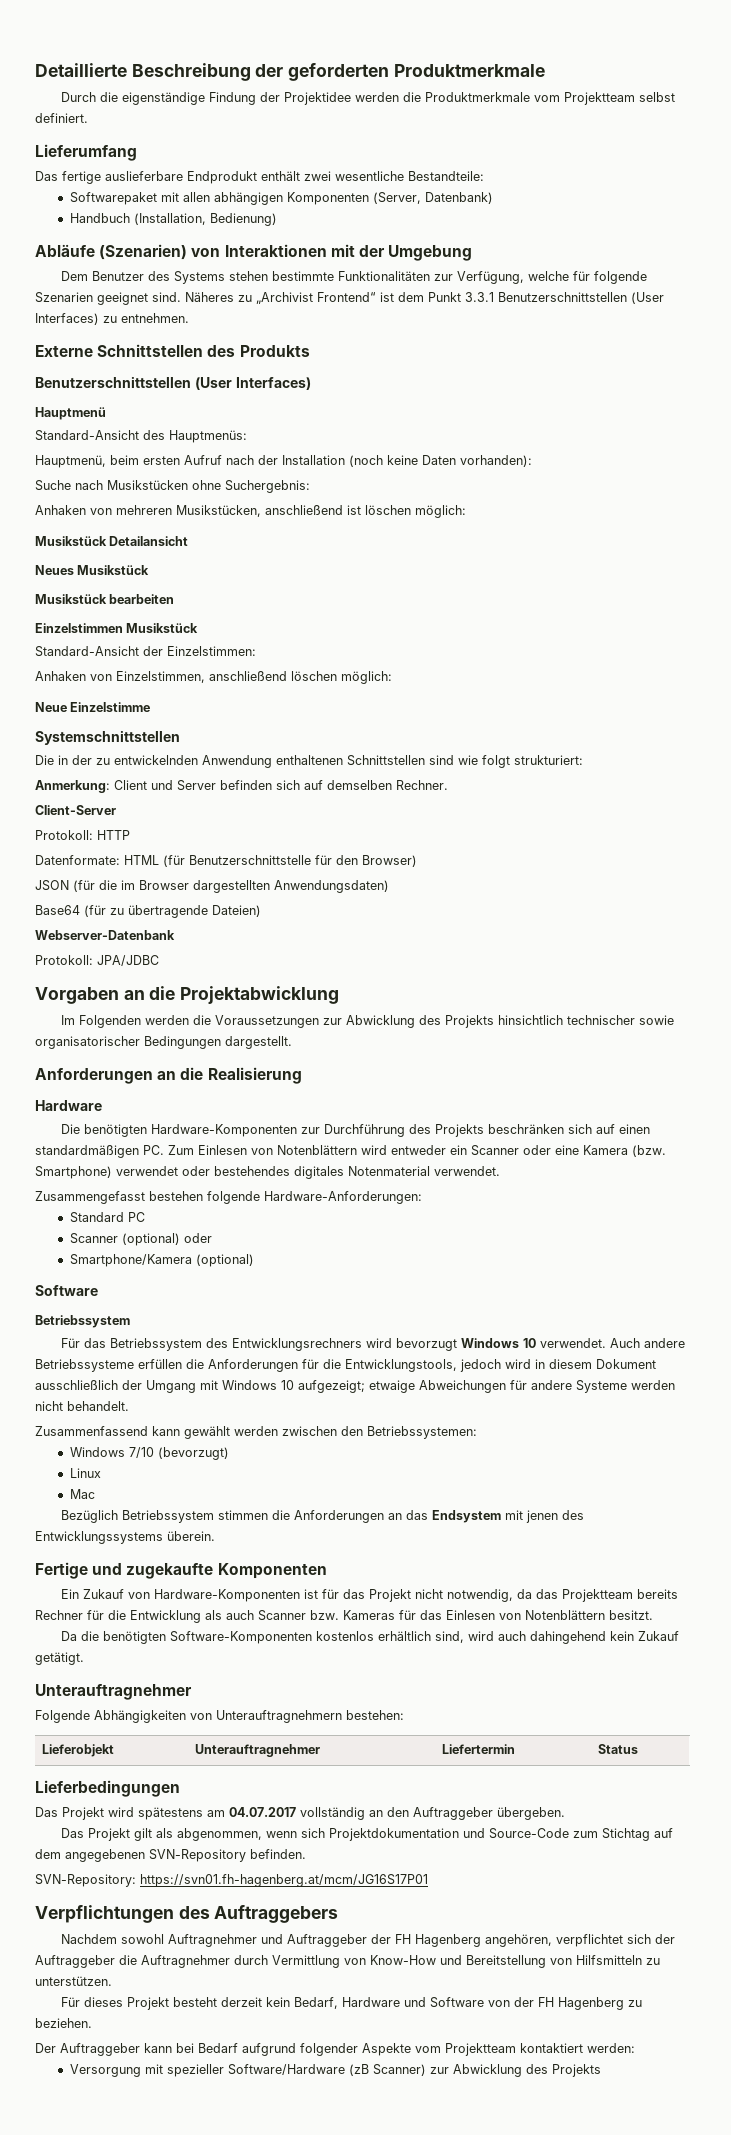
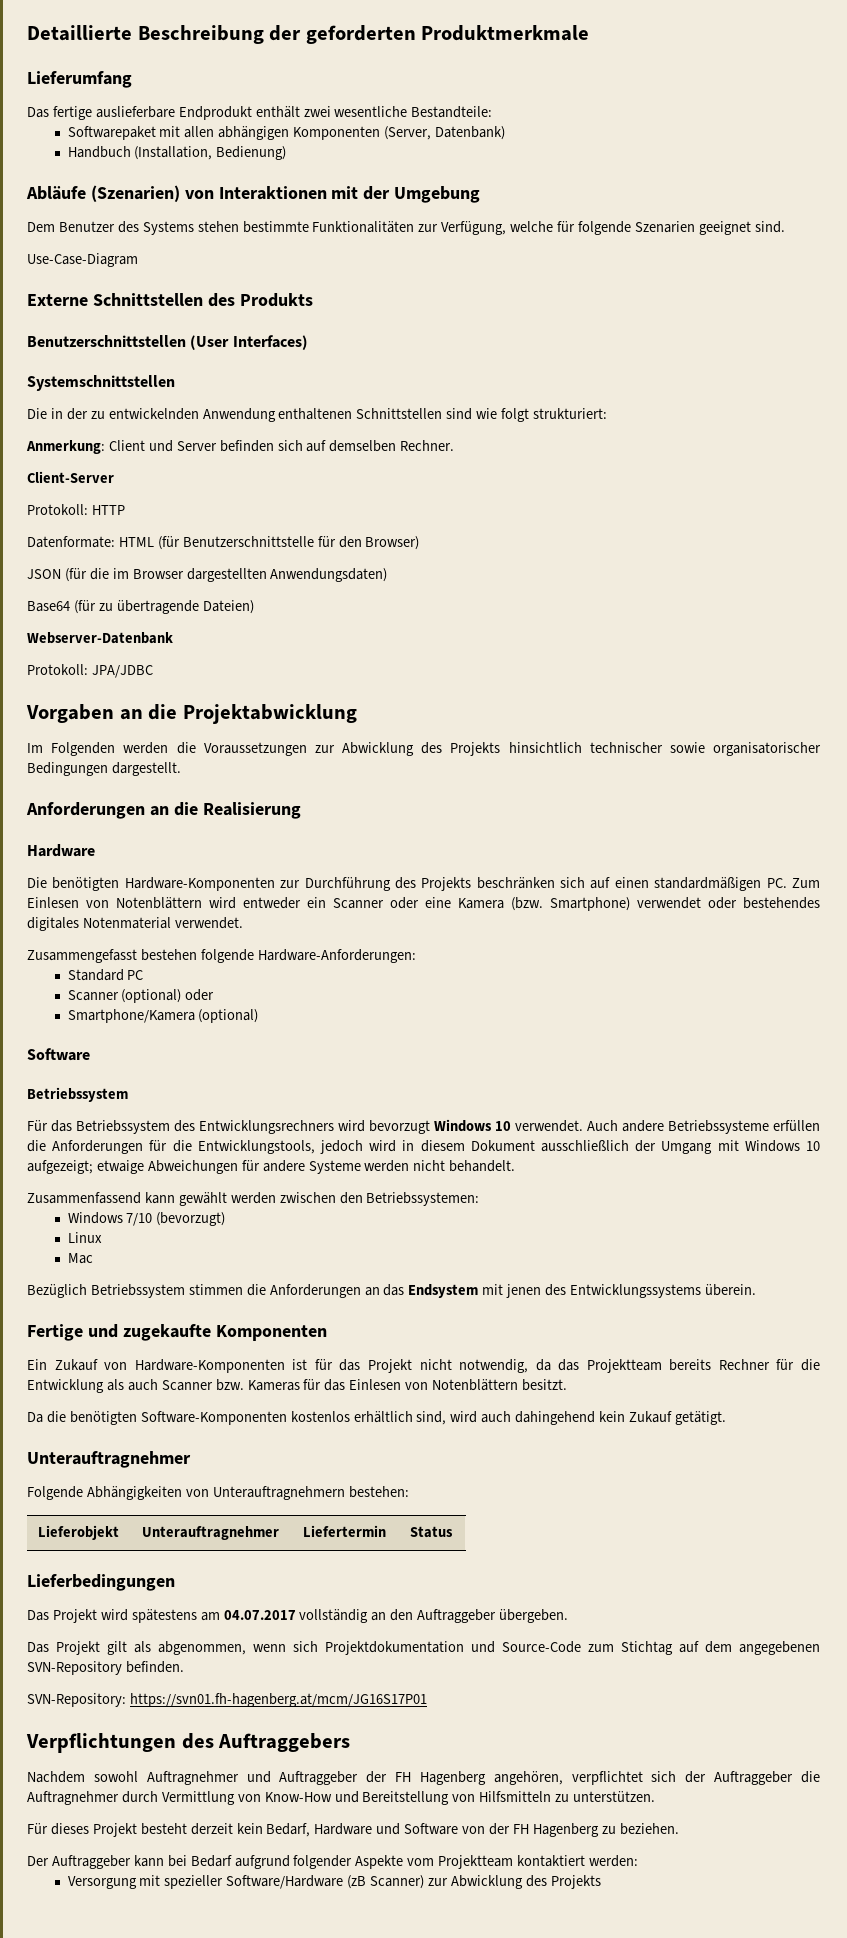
- Durch die eigenständige Findung der Projektidee werden die Produktmerkmale vom Projektteam selbst definiert.
- Dem Benutzer des Systems stehen bestimmte Funktionalitäten zur Verfügung, welche für folgende Szenarien geeignet sind. Näheres zu „Archivist Frontend“ ist dem Punkt 3.3.1 Benutzerschnittstellen (User Interfaces) zu entnehmen.
+ Dem Benutzer des Systems stehen bestimmte Funktionalitäten zur Verfügung, welche für folgende Szenarien geeignet sind.
+ Use-Case-Diagram
- Hauptmenü
- Standard-Ansicht des Hauptmenüs:
- Hauptmenü, beim ersten Aufruf nach der Installation (noch keine Daten vorhanden):
- Suche nach Musikstücken ohne Suchergebnis:
- Anhaken von mehreren Musikstücken, anschließend ist löschen möglich:
- Musikstück Detailansicht
- Neues Musikstück
- Musikstück bearbeiten
- Einzelstimmen Musikstück
- Standard-Ansicht der Einzelstimmen:
- Anhaken von Einzelstimmen, anschließend löschen möglich:
- Neue Einzelstimme

